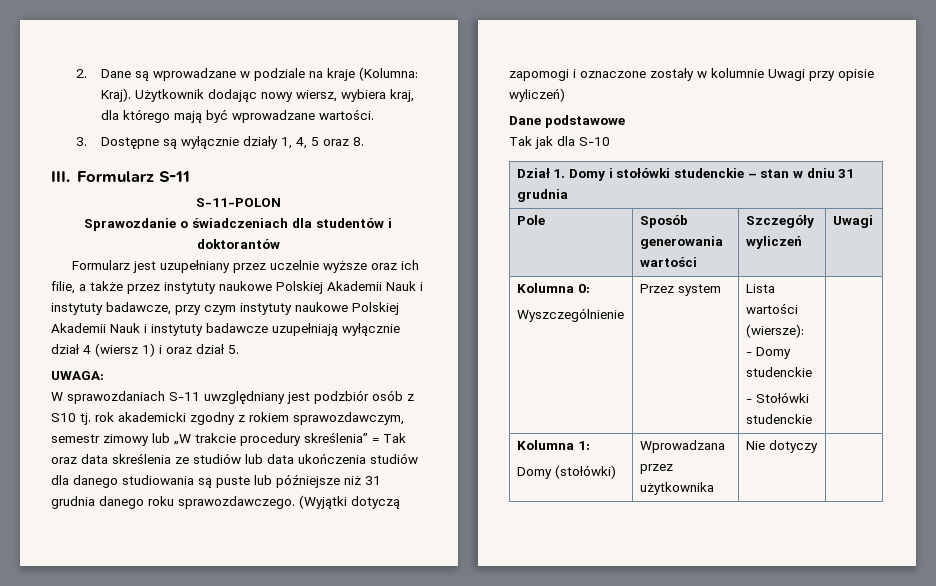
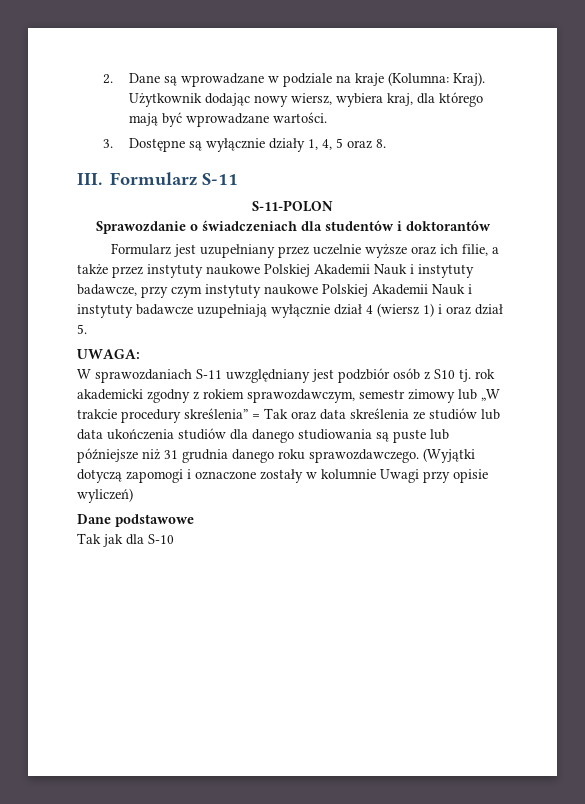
- Dział 1. Domy i stołówki studenckie – stan w dniu 31 grudnia
- Pole | Sposób generowania wartości | Szczegóły wyliczeń | Uwagi
- Kolumna 0:
- Wyszczególnienie | Przez system | Lista wartości (wiersze):
- - Domy studenckie
- - Stołówki studenckie |
- Kolumna 1:
- Domy (stołówki) | Wprowadzana przez użytkownika | Nie dotyczy |

